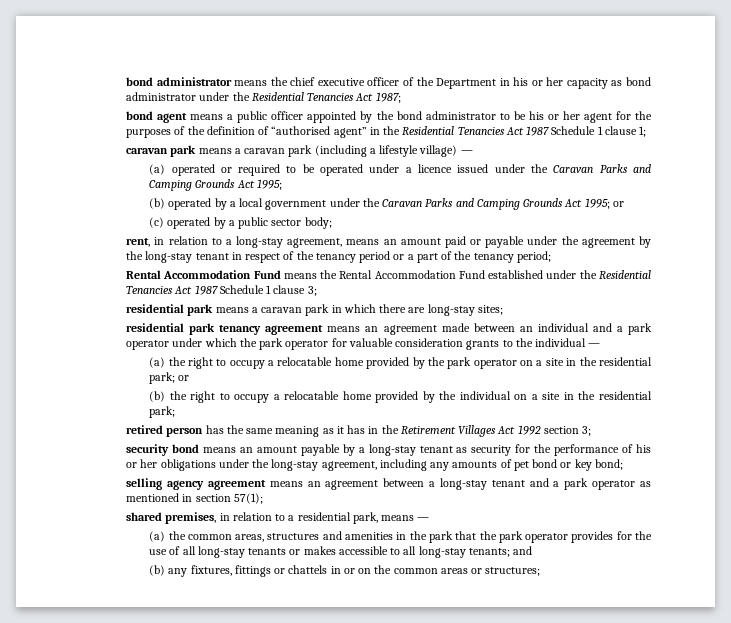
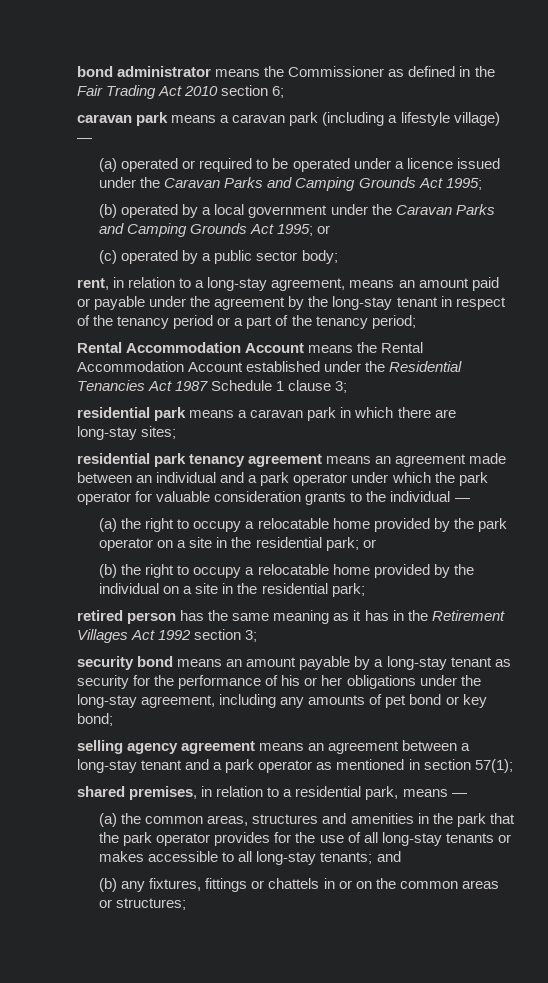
- bond administrator means the chief executive officer of the Department in his or her capacity as bond administrator under the Residential Tenancies Act 1987;
- bond agent means a public officer appointed by the bond administrator to be his or her agent for the purposes of the definition of “authorised agent” in the Residential Tenancies Act 1987 Schedule 1 clause 1;
+ bond administrator means the Commissioner as defined in the Fair Trading Act 2010 section 6;
- Rental Accommodation Fund means the Rental Accommodation Fund established under the Residential Tenancies Act 1987 Schedule 1 clause 3;
+ Rental Accommodation Account means the Rental Accommodation Account established under the Residential Tenancies Act 1987 Schedule 1 clause 3;

